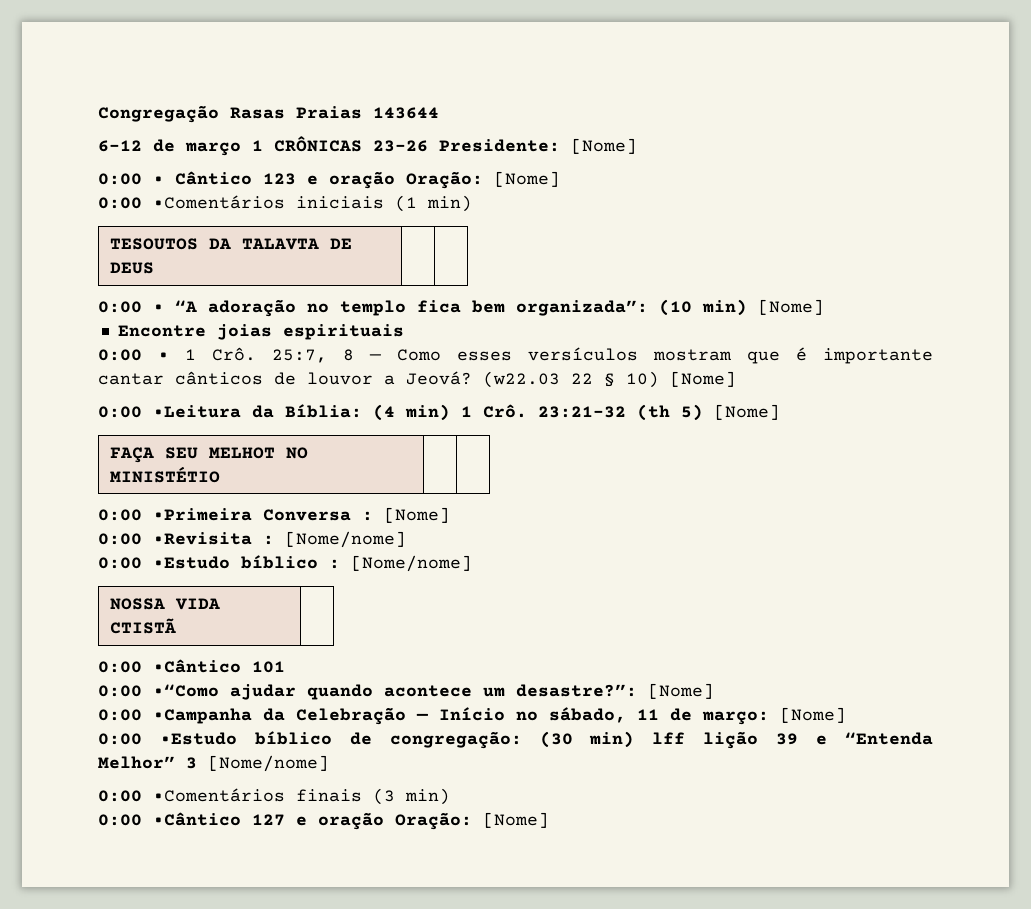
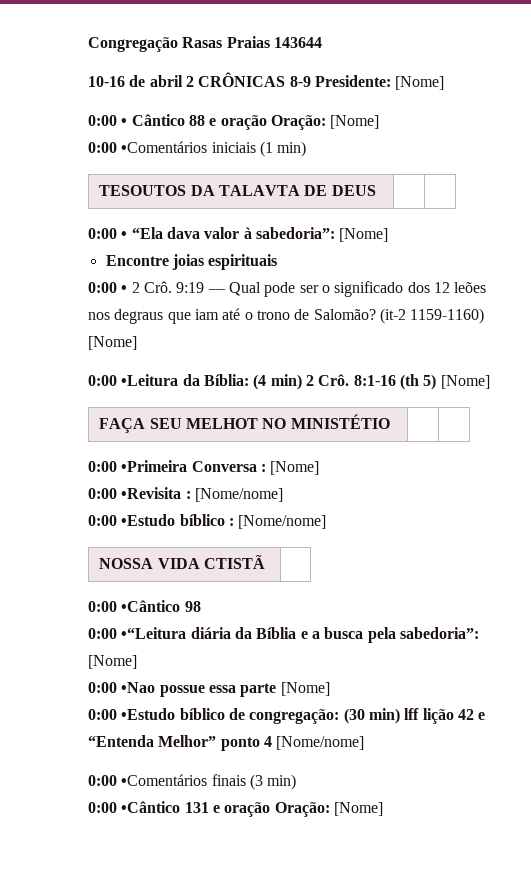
- 6-12 de março 1 CRÔNICAS 23-26 Presidente: [Nome]
+ 10-16 de abril 2 CRÔNICAS 8-9 Presidente: [Nome]
- 0:00 • Cântico 123 e oração Oração: [Nome]
+ 0:00 • Cântico 88 e oração Oração: [Nome]
- 0:00 • “A adoração no templo fica bem organizada”: (10 min) [Nome]
+ 0:00 • “Ela dava valor à sabedoria”: [Nome]
- 0:00 • 1 Crô. 25:7, 8 — Como esses versículos mostram que é importante cantar cânticos de louvor a Jeová? (w22.03 22 § 10) [Nome]
+ 0:00 • 2 Crô. 9:19 — Qual pode ser o significado dos 12 leões nos degraus que iam até o trono de Salomão? (it-2 1159-1160) [Nome]
- 0:00 •Leitura da Bíblia: (4 min) 1 Crô. 23:21-32 (th 5) [Nome]
+ 0:00 •Leitura da Bíblia: (4 min) 2 Crô. 8:1-16 (th 5) [Nome]
- 0:00 •Cântico 101
- 0:00 •“Como ajudar quando acontece um desastre?”: [Nome]
- 0:00 •Campanha da Celebração — Início no sábado, 11 de março: [Nome]
+ 0:00 •Cântico 98
+ 0:00 •“Leitura diária da Bíblia e a busca pela sabedoria”: [Nome]
+ 0:00 •Nao possue essa parte [Nome]
- 0:00 •Estudo bíblico de congregação: (30 min) lff lição 39 e “Entenda Melhor” 3 [Nome/nome]
+ 0:00 •Estudo bíblico de congregação: (30 min) lff lição 42 e “Entenda Melhor” ponto 4 [Nome/nome]
- 0:00 •Cântico 127 e oração Oração: [Nome]
+ 0:00 •Cântico 131 e oração Oração: [Nome]

